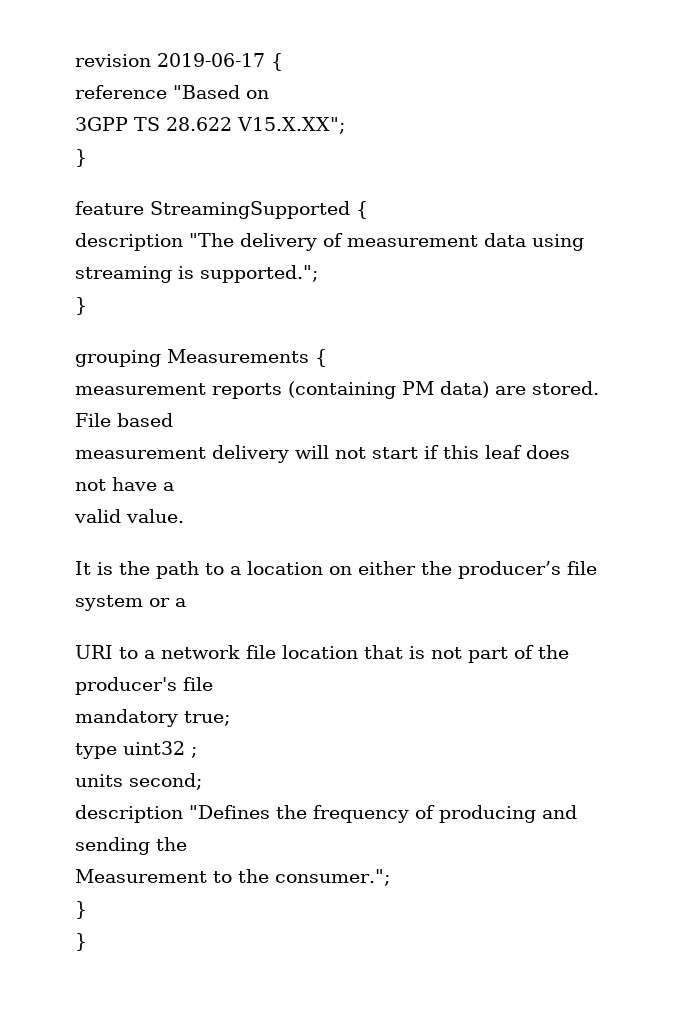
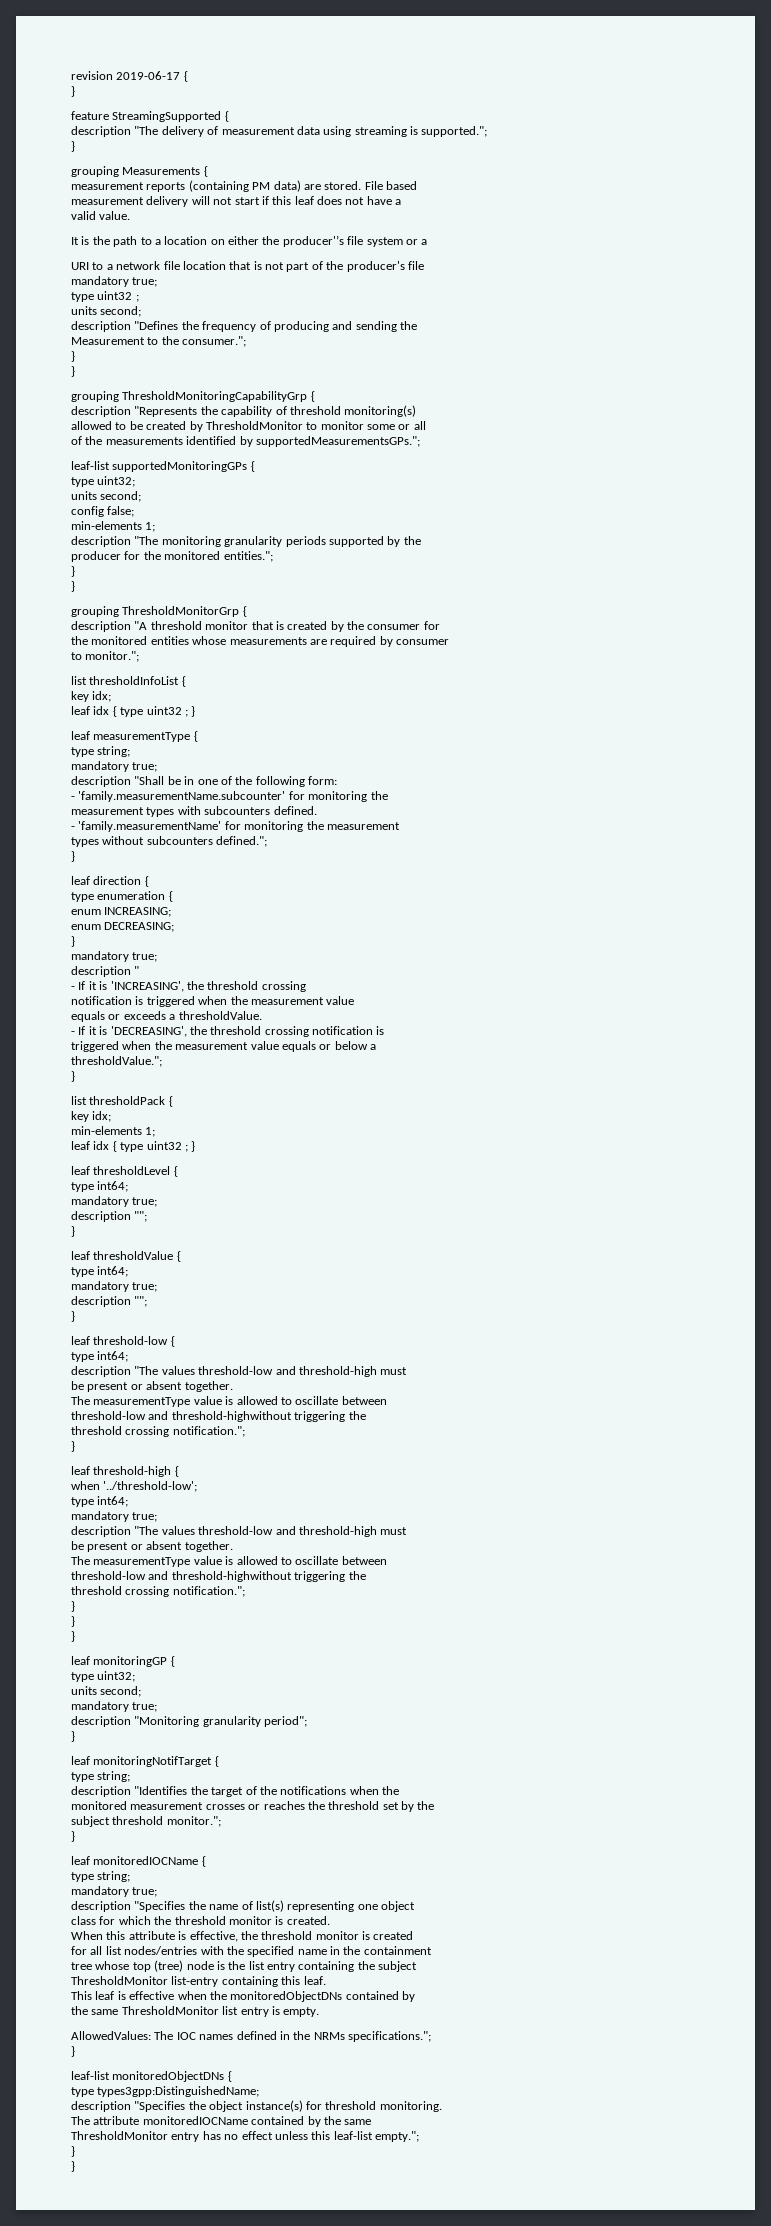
- reference "Based on
- 3GPP TS 28.622 V15.X.XX";
- It is the path to a location on either the producer’s file system or a
+ It is the path to a location on either the producer'’s file system or a
+ grouping ThresholdMonitoringCapabilityGrp {
+ description "Represents the capability of threshold monitoring(s)
+ allowed to be created by ThresholdMonitor to monitor some or all
+ of the measurements identified by supportedMeasurementsGPs.";
+ leaf-list supportedMonitoringGPs {
+ type uint32;
+ units second;
+ config false;
+ min-elements 1;
+ description "The monitoring granularity periods supported by the
+ producer for the monitored entities.";
+ }
+ }
+ grouping ThresholdMonitorGrp {
+ description "A threshold monitor that is created by the consumer for
+ the monitored entities whose measurements are required by consumer
+ to monitor.";
+ list thresholdInfoList {
+ key idx;
+ leaf idx { type uint32 ; }
+ leaf measurementType {
+ type string;
+ mandatory true;
+ description "Shall be in one of the following form:
+ - 'family.measurementName.subcounter' for monitoring the
+ measurement types with subcounters defined.
+ - 'family.measurementName' for monitoring the measurement
+ types without subcounters defined.";
+ }
+ leaf direction {
+ type enumeration {
+ enum INCREASING;
+ enum DECREASING;
+ }
+ mandatory true;
+ description "
+ - If it is 'INCREASING', the threshold crossing
+ notification is triggered when the measurement value
+ equals or exceeds a thresholdValue.
+ - If it is 'DECREASING', the threshold crossing notification is
+ triggered when the measurement value equals or below a
+ thresholdValue.";
+ }
+ list thresholdPack {
+ key idx;
+ min-elements 1;
+ leaf idx { type uint32 ; }
+ leaf thresholdLevel {
+ type int64;
+ mandatory true;
+ description "";
+ }
+ leaf thresholdValue {
+ type int64;
+ mandatory true;
+ description "";
+ }
+ leaf threshold-low {
+ type int64;
+ description "The values threshold-low and threshold-high must
+ be present or absent together.
+ The measurementType value is allowed to oscillate between
+ threshold-low and threshold-highwithout triggering the
+ threshold crossing notification.";
+ }
+ leaf threshold-high {
+ when '../threshold-low';
+ type int64;
+ mandatory true;
+ description "The values threshold-low and threshold-high must
+ be present or absent together.
+ The measurementType value is allowed to oscillate between
+ threshold-low and threshold-highwithout triggering the
+ threshold crossing notification.";
+ }
+ }
+ }
+ leaf monitoringGP {
+ type uint32;
+ units second;
+ mandatory true;
+ description "Monitoring granularity period";
+ }
+ leaf monitoringNotifTarget {
+ type string;
+ description "Identifies the target of the notifications when the
+ monitored measurement crosses or reaches the threshold set by the
+ subject threshold monitor.";
+ }
+ leaf monitoredIOCName {
+ type string;
+ mandatory true;
+ description "Specifies the name of list(s) representing one object
+ class for which the threshold monitor is created.
+ When this attribute is effective, the threshold monitor is created
+ for all list nodes/entries with the specified name in the containment
+ tree whose top (tree) node is the list entry containing the subject
+ ThresholdMonitor list-entry containing this leaf.
+ This leaf is effective when the monitoredObjectDNs contained by
+ the same ThresholdMonitor list entry is empty.
+ AllowedValues: The IOC names defined in the NRMs specifications.";
+ }
+ leaf-list monitoredObjectDNs {
+ type types3gpp:DistinguishedName;
+ description "Specifies the object instance(s) for threshold monitoring.
+ The attribute monitoredIOCName contained by the same
+ ThresholdMonitor entry has no effect unless this leaf-list empty.";
+ }
+ }

